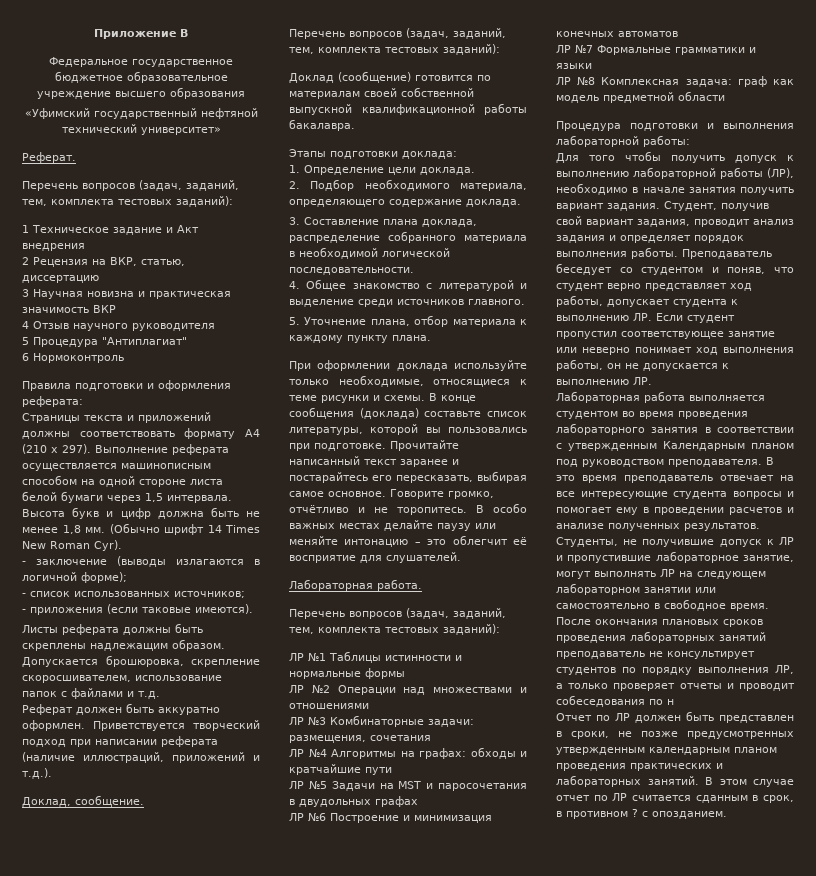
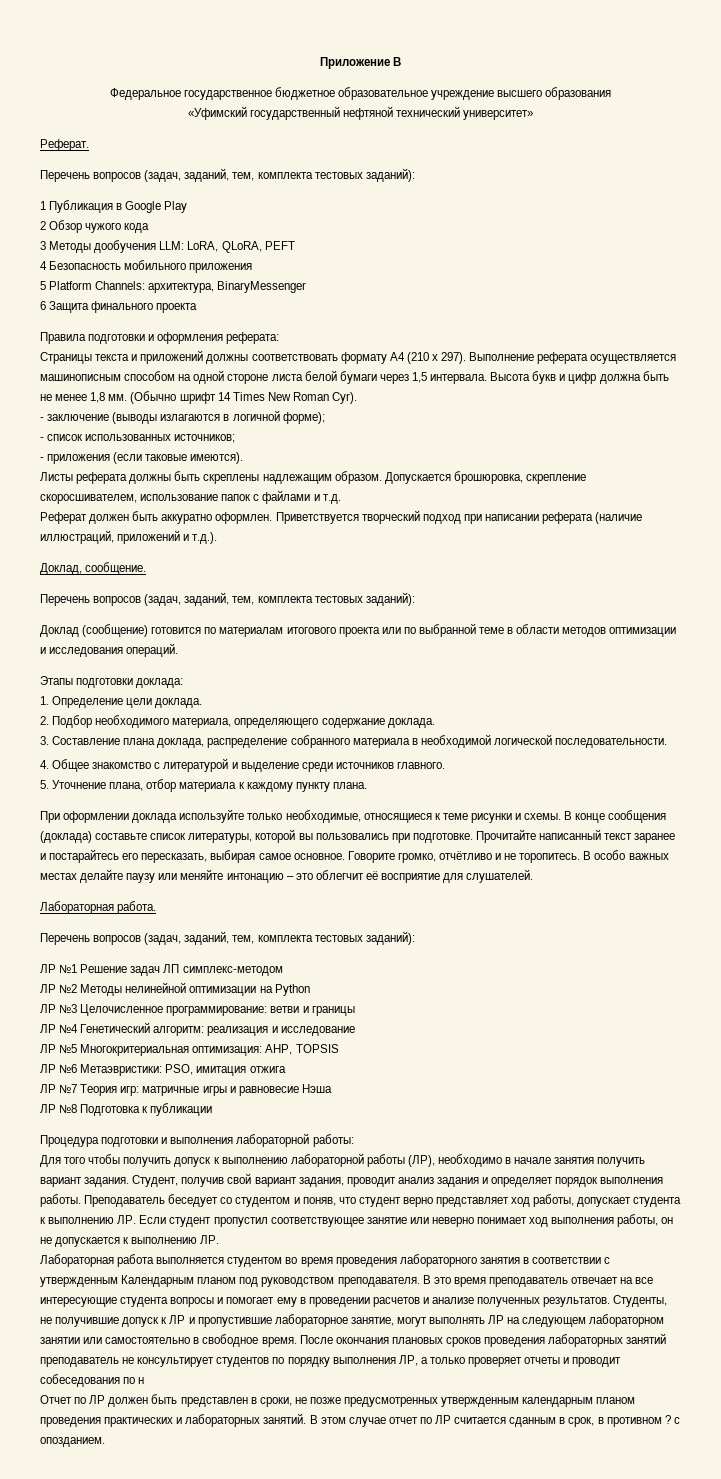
- 1 Техническое задание и Акт внедрения
- 2 Рецензия на ВКР, статью, диссертацию
- 3 Научная новизна и практическая значимость ВКР
- 4 Отзыв научного руководителя
- 5 Процедура "Антиплагиат"
- 6 Нормоконтроль
+ 1 Публикация в Google Play
+ 2 Обзор чужого кода
+ 3 Методы дообучения LLM: LoRA, QLoRA, PEFT
+ 4 Безопасность мобильного приложения
+ 5 Platform Channels: архитектура, BinaryMessenger
+ 6 Защита финального проекта
- Доклад (сообщение) готовится по материалам своей собственной выпускной квалификационной работы бакалавра.
+ Доклад (сообщение) готовится по материалам итогового проекта или по выбранной теме в области методов оптимизации и исследования операций.
- ЛР №1 Таблицы истинности и нормальные формы
- ЛР №2 Операции над множествами и отношениями
- ЛР №3 Комбинаторные задачи: размещения, сочетания
- ЛР №4 Алгоритмы на графах: обходы и кратчайшие пути
- ЛР №5 Задачи на MST и паросочетания в двудольных графах
- ЛР №6 Построение и минимизация конечных автоматов
- ЛР №7 Формальные грамматики и языки
- ЛР №8 Комплексная задача: граф как модель предметной области
+ ЛР №1 Решение задач ЛП симплекс-методом
+ ЛР №2 Методы нелинейной оптимизации на Python
+ ЛР №3 Целочисленное программирование: ветви и границы
+ ЛР №4 Генетический алгоритм: реализация и исследование
+ ЛР №5 Многокритериальная оптимизация: AHP, TOPSIS
+ ЛР №6 Метаэвристики: PSO, имитация отжига
+ ЛР №7 Теория игр: матричные игры и равновесие Нэша
+ ЛР №8 Подготовка к публикации

